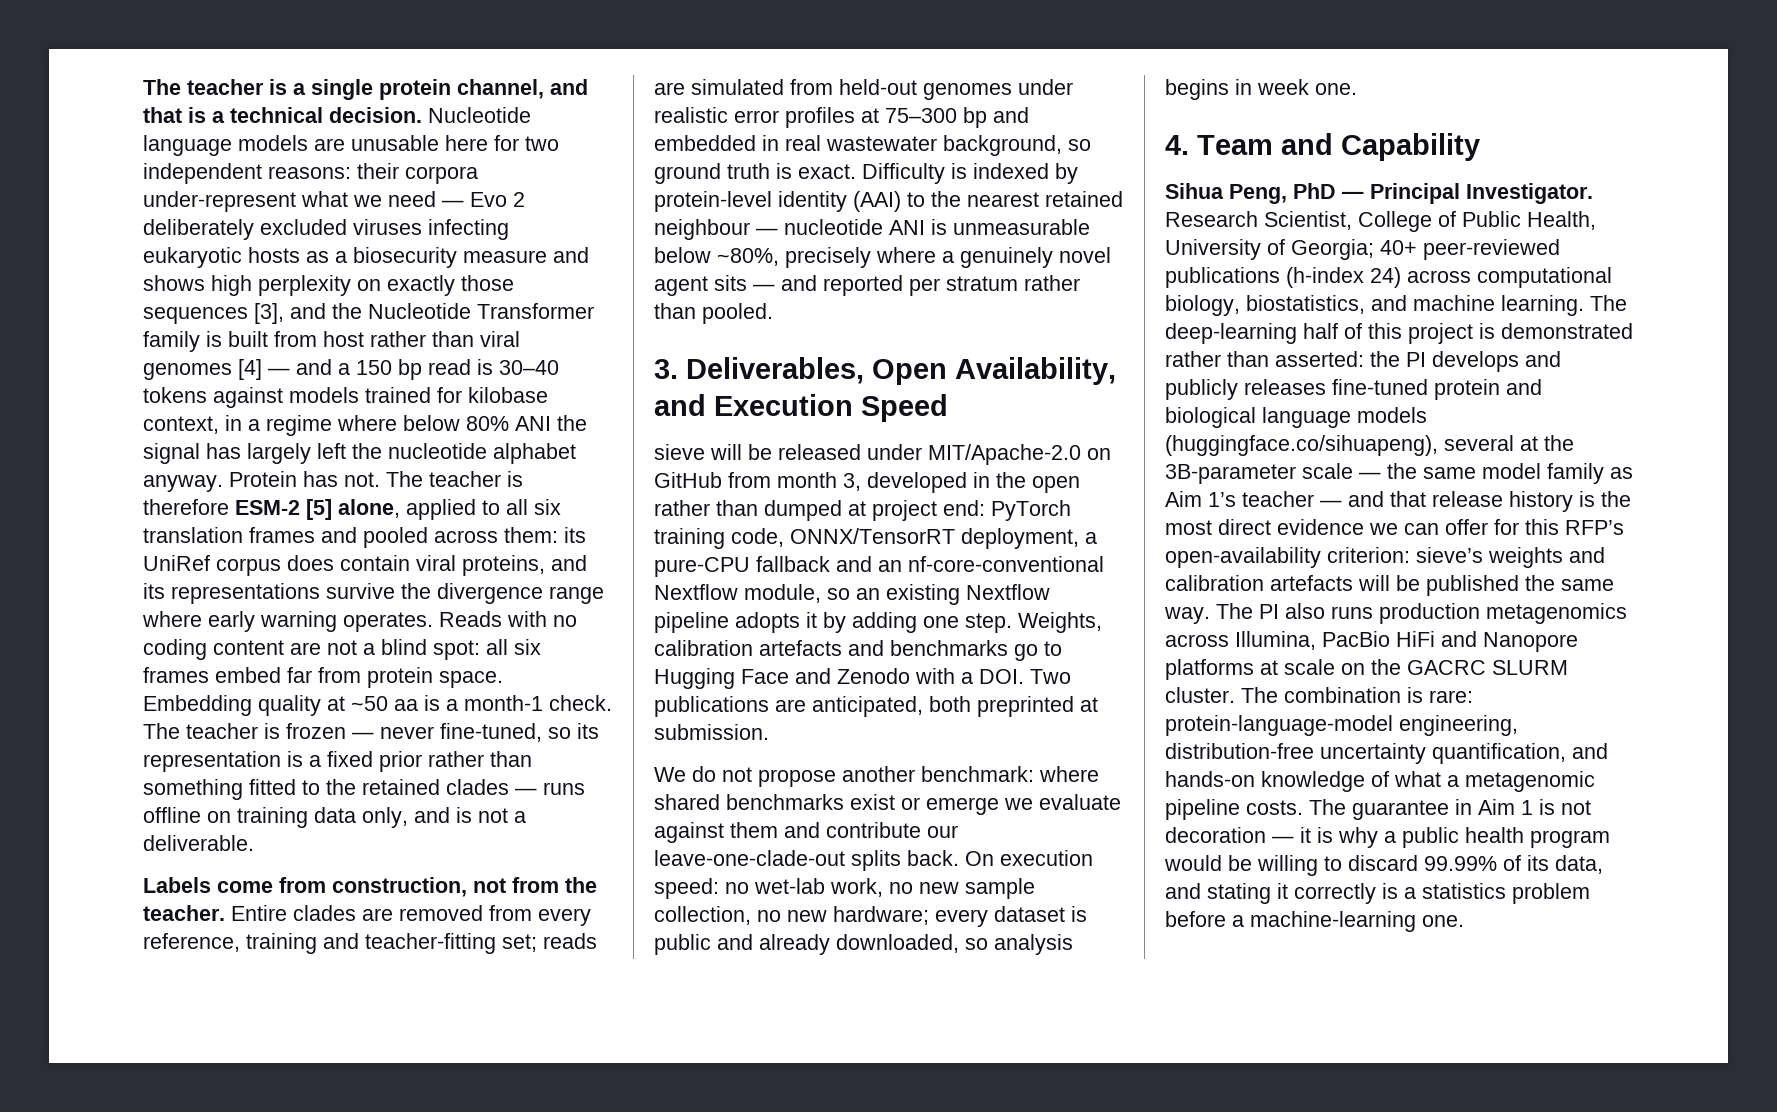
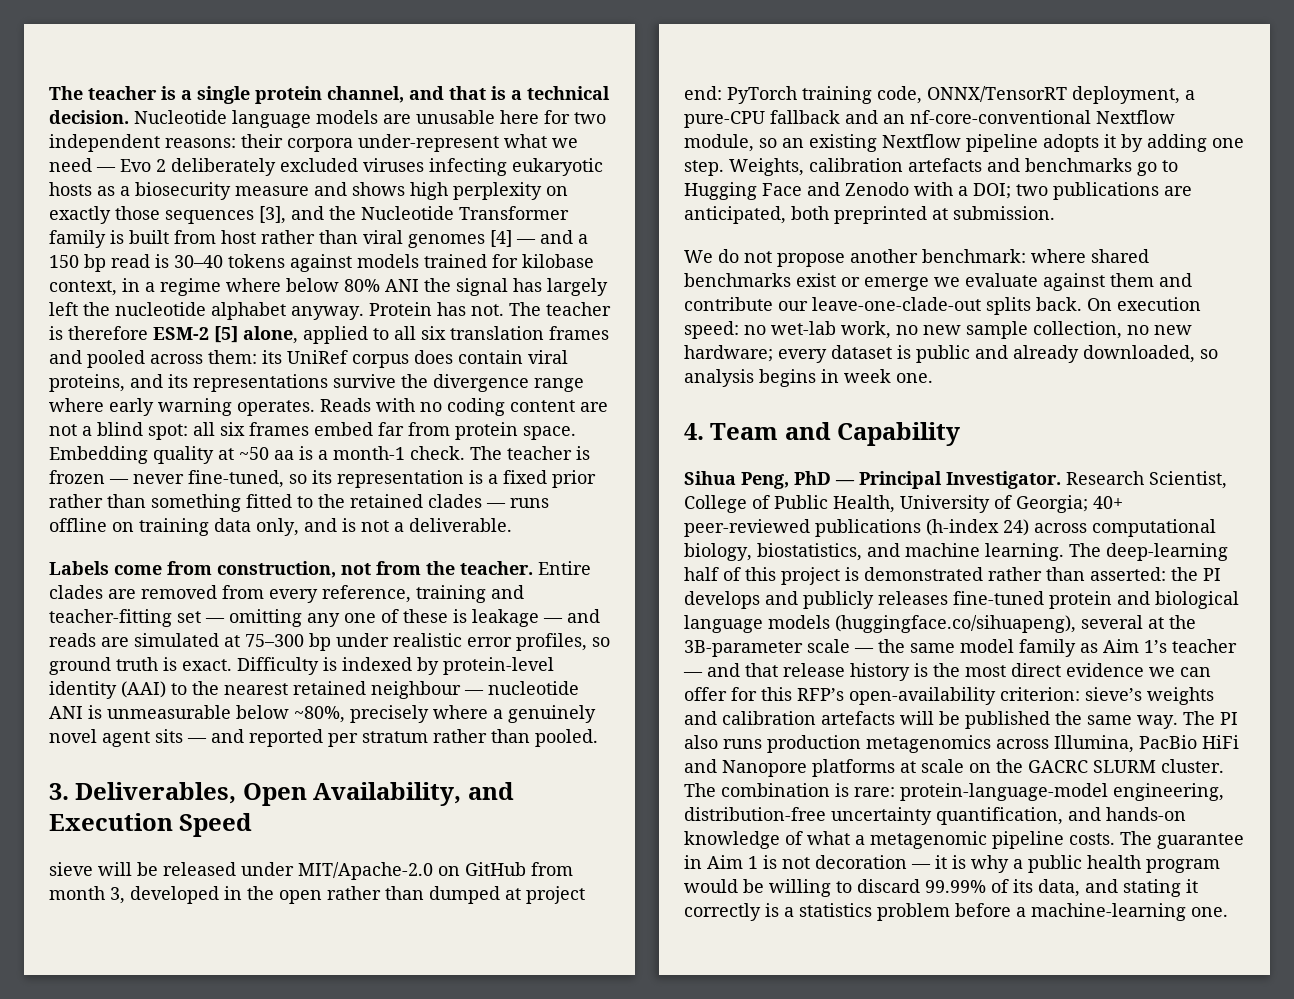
- Entire clades are removed from every reference, training and teacher-fitting set; reads are simulated from held-out genomes under realistic error profiles at 75–300 bp and embedded in real wastewater background, so ground truth is exact.
+ Entire clades are removed from every reference, training and teacher-fitting set — omitting any one of these is leakage — and reads are simulated at 75–300 bp under realistic error profiles, so ground truth is exact.
- Weights, calibration artefacts and benchmarks go to Hugging Face and Zenodo with a DOI. Two publications are anticipated, both preprinted at submission.
+ Weights, calibration artefacts and benchmarks go to Hugging Face and Zenodo with a DOI; two publications are anticipated, both preprinted at submission.

